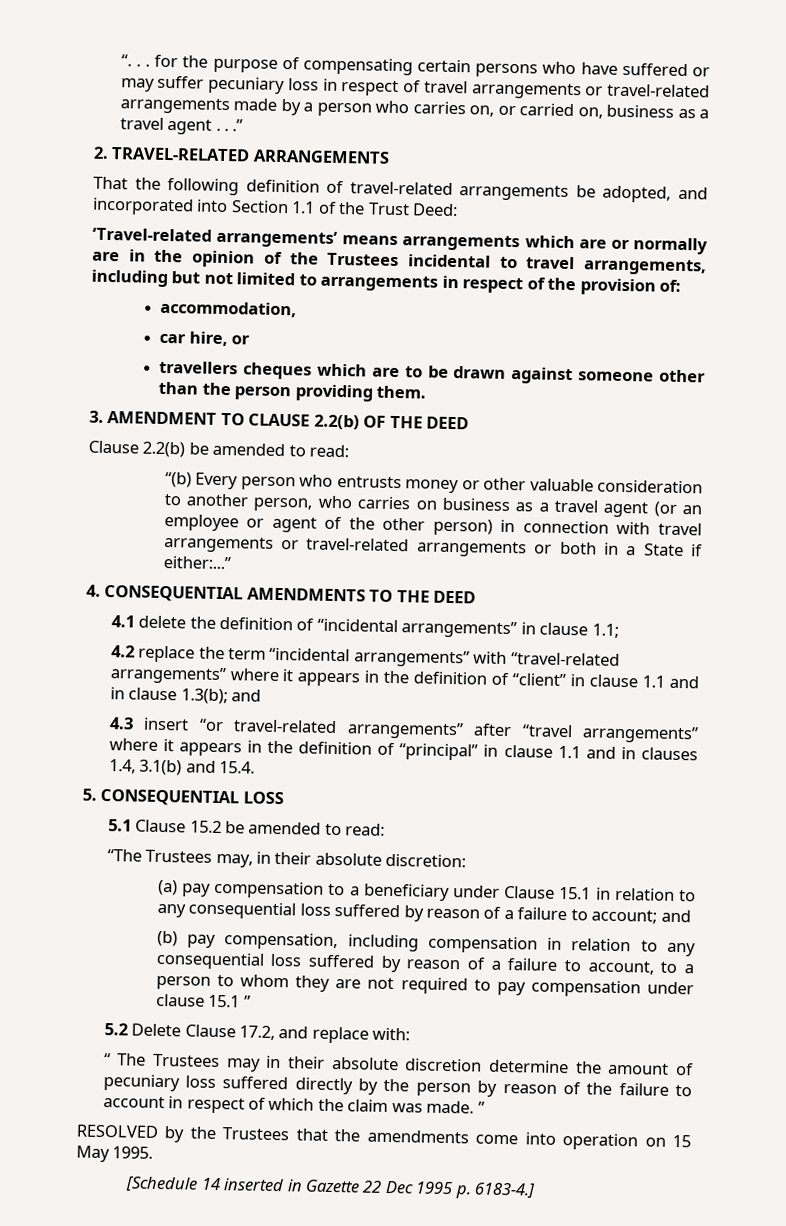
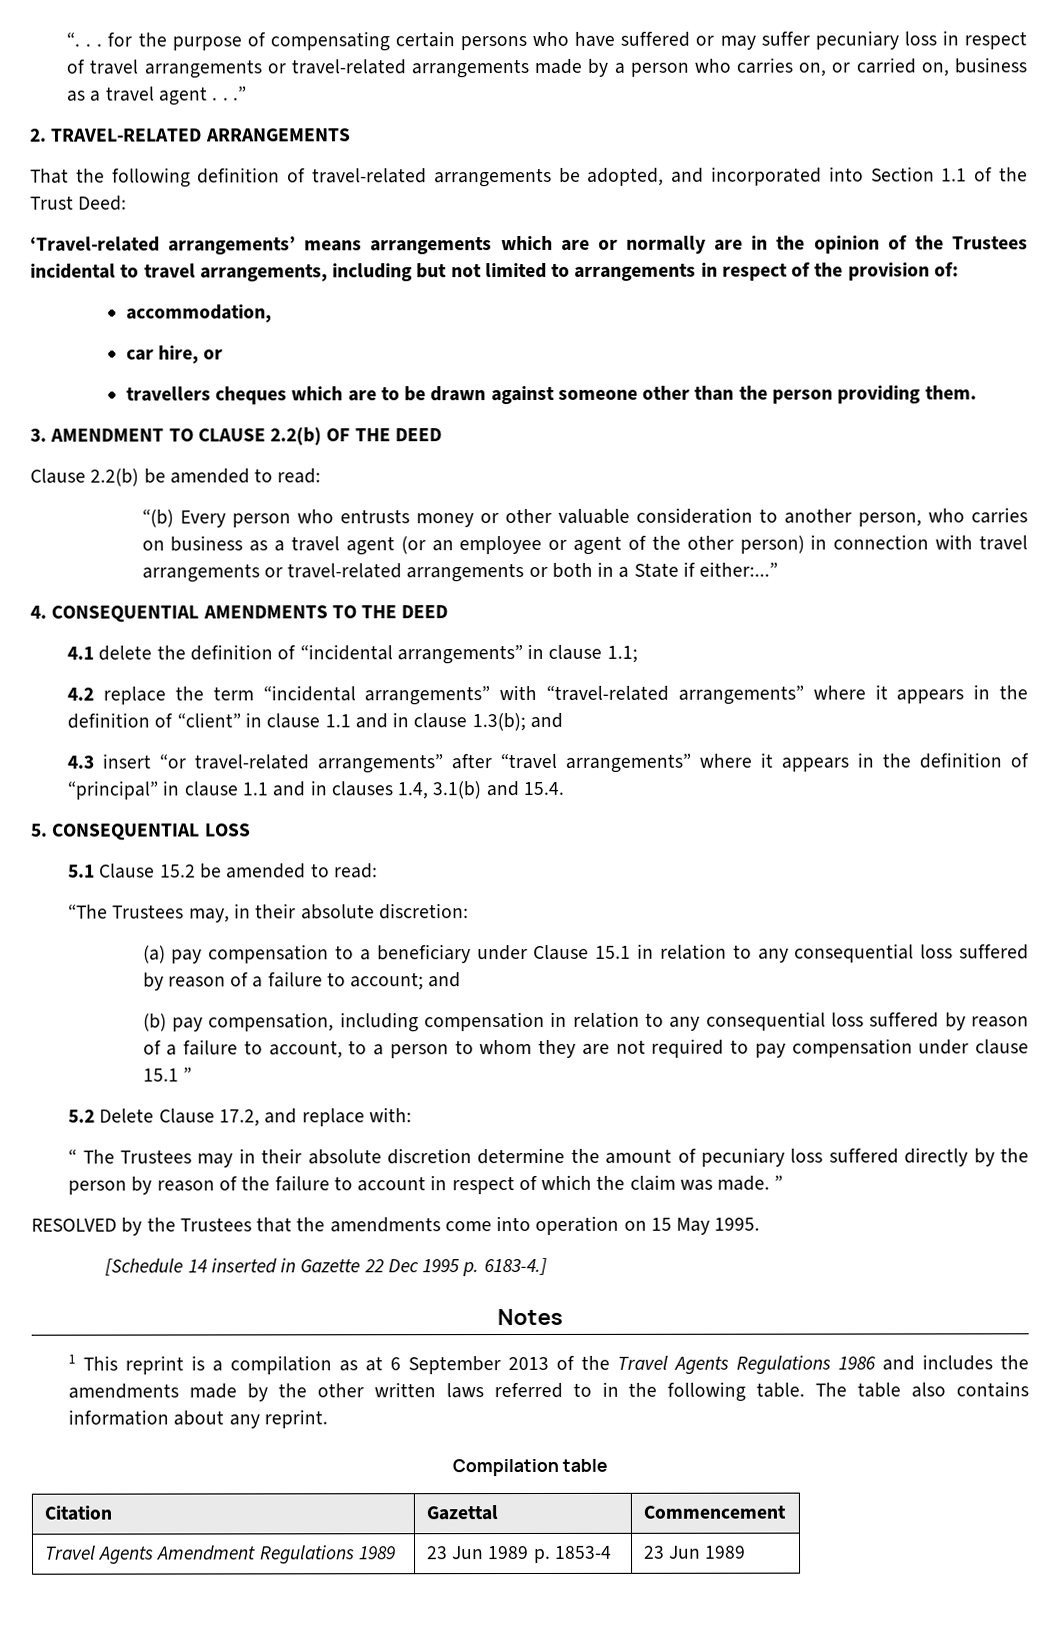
+ Notes
+ 1 This reprint is a compilation as at 6 September 2013 of the Travel Agents Regulations 1986 and includes the amendments made by the other written laws referred to in the following table. The table also contains information about any reprint.
+ Compilation table
+ Citation | Gazettal | Commencement
+ Travel Agents Amendment Regulations 1989 | 23 Jun 1989 p. 1853-4 | 23 Jun 1989

